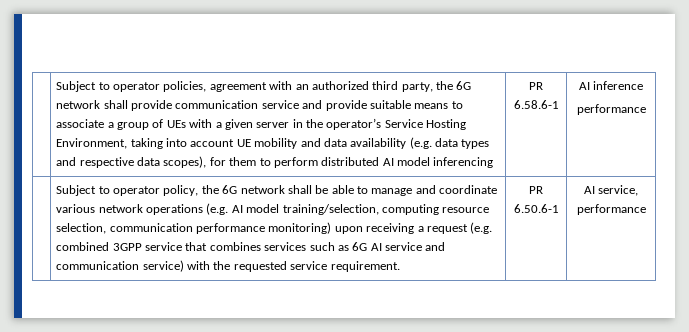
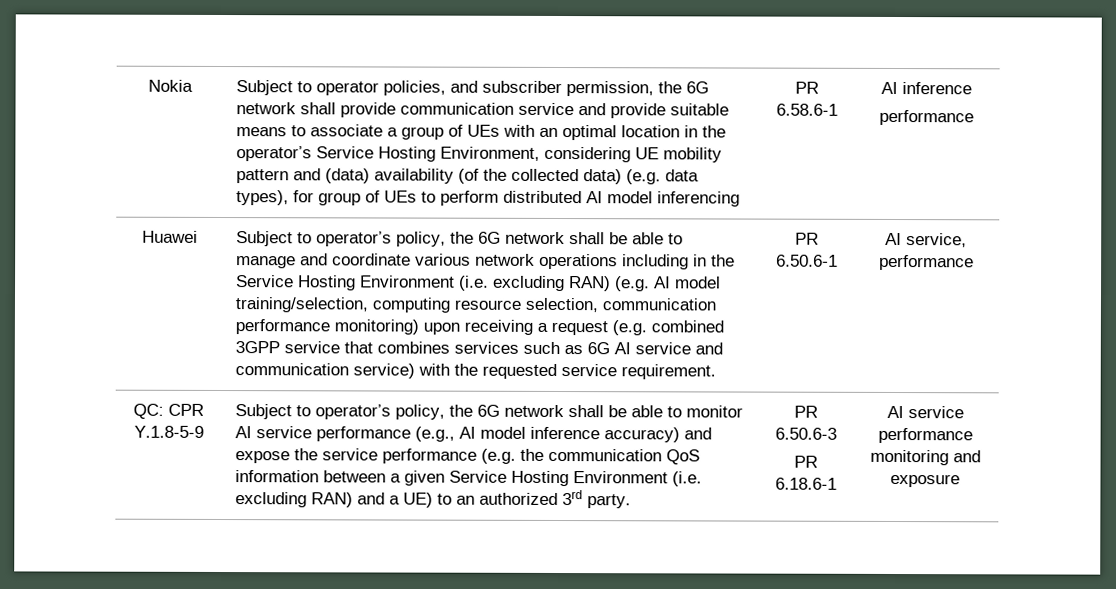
+ Nokia
- Subject to operator policies, agreement with an authorized third party, the 6G network shall provide communication service and provide suitable means to associate a group of UEs with a given server in the operator’s Service Hosting Environment, taking into account UE mobility and data availability (e.g. data types and respective data scopes), for them to perform distributed AI model inferencing
+ Subject to operator policies, and subscriber permission, the 6G network shall provide communication service and provide suitable means to associate a group of UEs with an optimal location in the operator’s Service Hosting Environment, considering UE mobility pattern and (data) availability (of the collected data) (e.g. data types), for group of UEs to perform distributed AI model inferencing
- Subject to operator policy, the 6G network shall be able to manage and coordinate various network operations (e.g. AI model training/selection, computing resource selection, communication performance monitoring) upon receiving a request (e.g. combined 3GPP service that combines services such as 6G AI service and communication service) with the requested service requirement.
+ Huawei | Subject to operator’s policy, the 6G network shall be able to manage and coordinate various network operations including in the Service Hosting Environment (i.e. excluding RAN) (e.g. AI model training/selection, computing resource selection, communication performance monitoring) upon receiving a request (e.g. combined 3GPP service that combines services such as 6G AI service and communication service) with the requested service requirement.
+ QC: CPR Y.1.8-5-9 | Subject to operator’s policy, the 6G network shall be able to monitor AI service performance (e.g., AI model inference accuracy) and expose the service performance (e.g. the communication QoS information between a given Service Hosting Environment (i.e. excluding RAN) and a UE) to an authorized 3rd party. | PR 6.50.6-3
+ PR 6.18.6-1 | AI service performance monitoring and exposure

